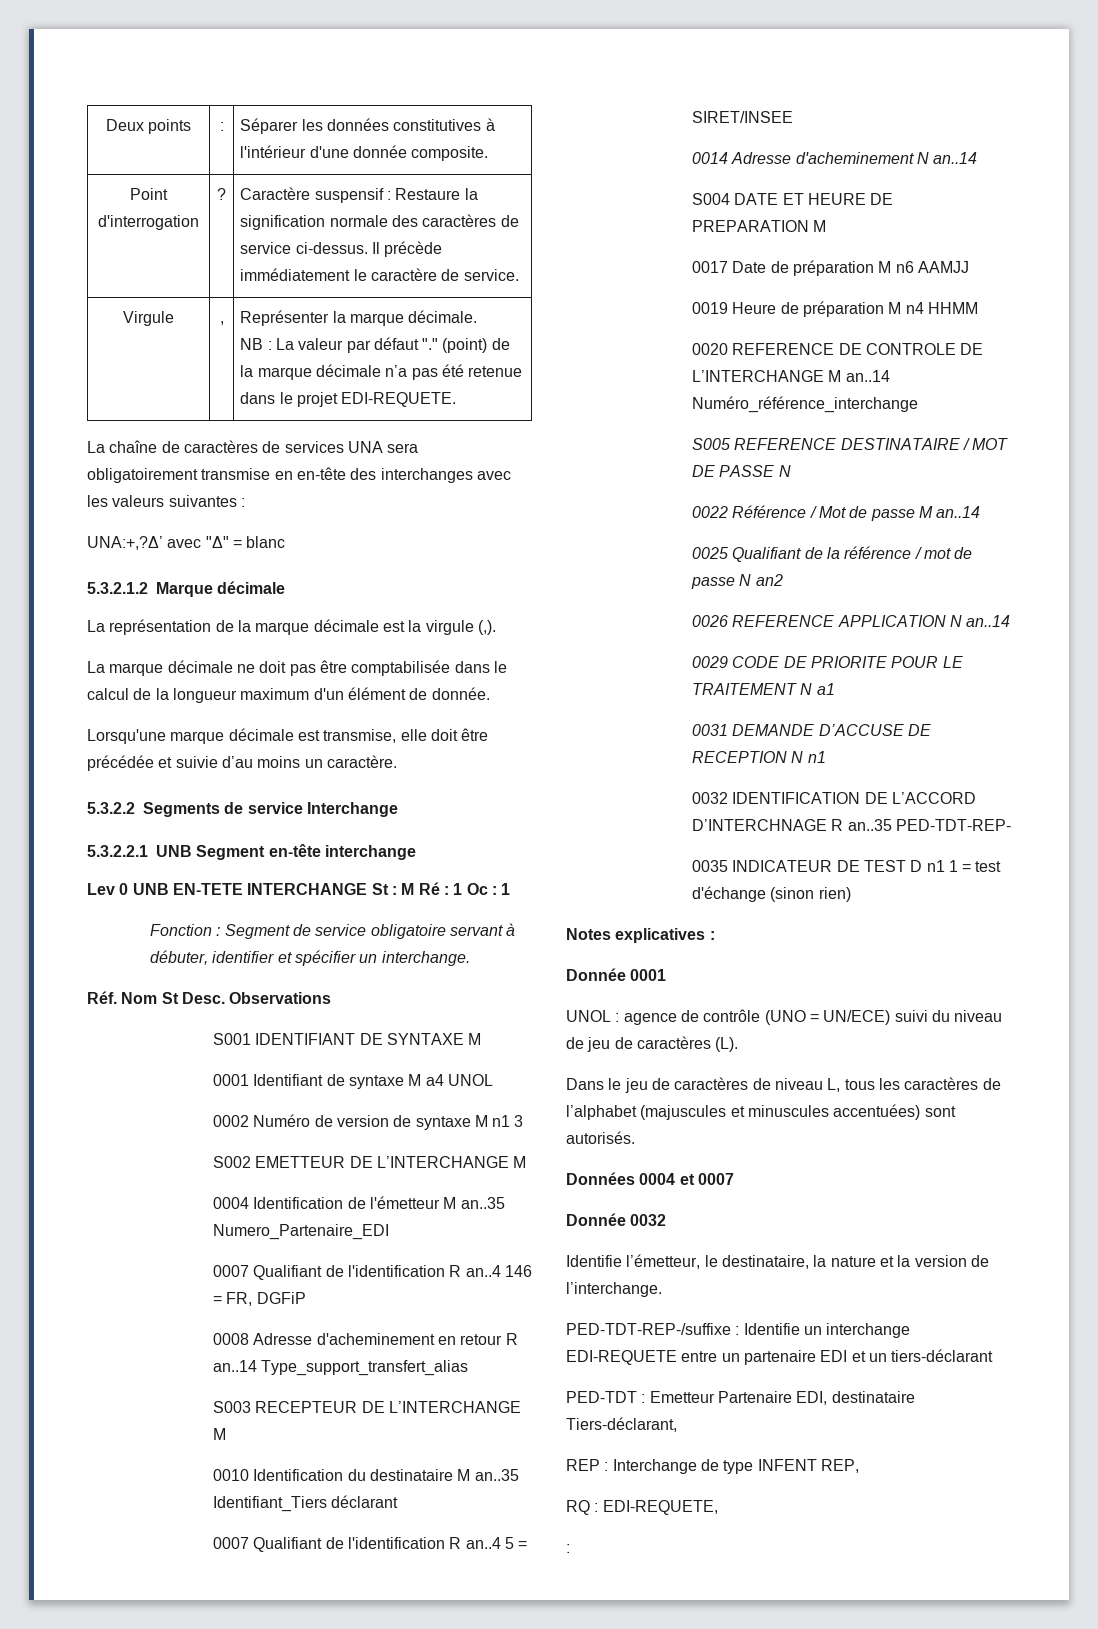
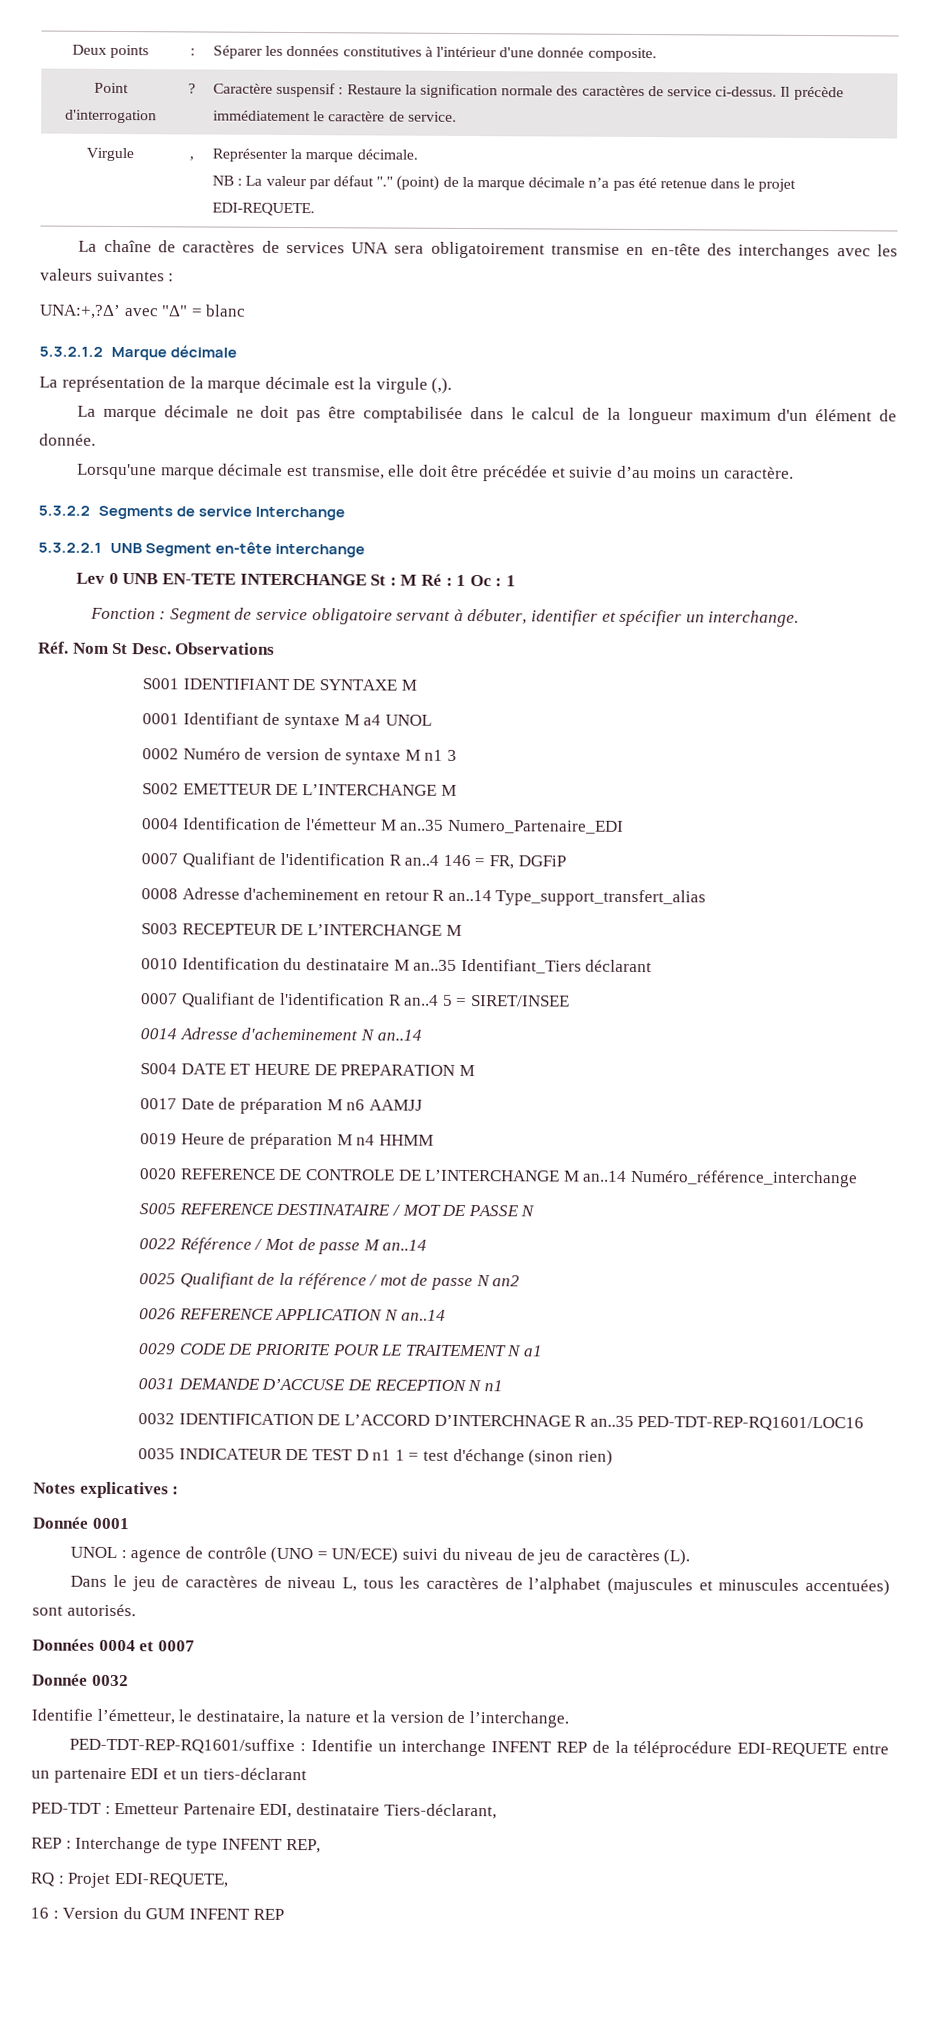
- 0032 IDENTIFICATION DE L’ACCORD D’INTERCHNAGE R an..35 PED-TDT-REP-
+ 0032 IDENTIFICATION DE L’ACCORD D’INTERCHNAGE R an..35 PED-TDT-REP-RQ1601/LOC16
- PED-TDT-REP-/suffixe : Identifie un interchange EDI-REQUETE entre un partenaire EDI et un tiers-déclarant
+ PED-TDT-REP-RQ1601/suffixe : Identifie un interchange INFENT REP de la téléprocédure EDI-REQUETE entre un partenaire EDI et un tiers-déclarant
- RQ : EDI-REQUETE,
- :
+ RQ : Projet EDI-REQUETE,
+ 16 : Version du GUM INFENT REP

